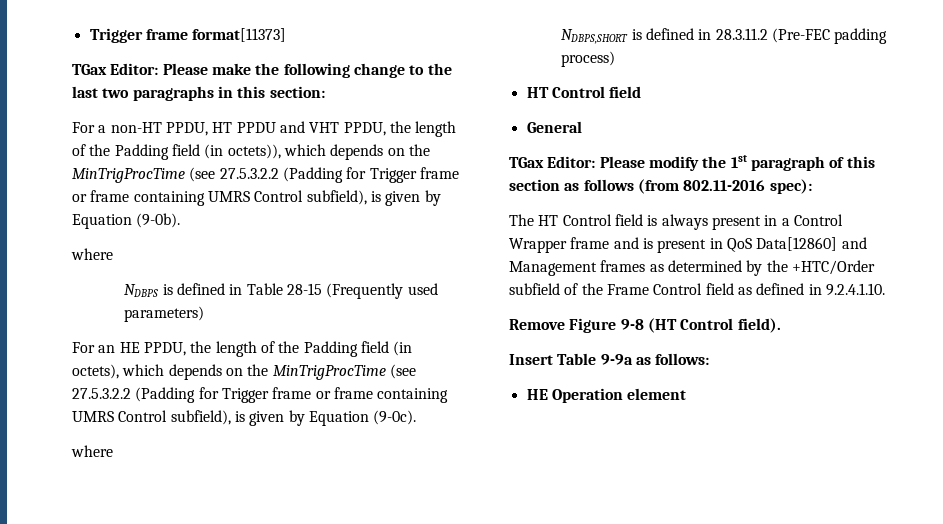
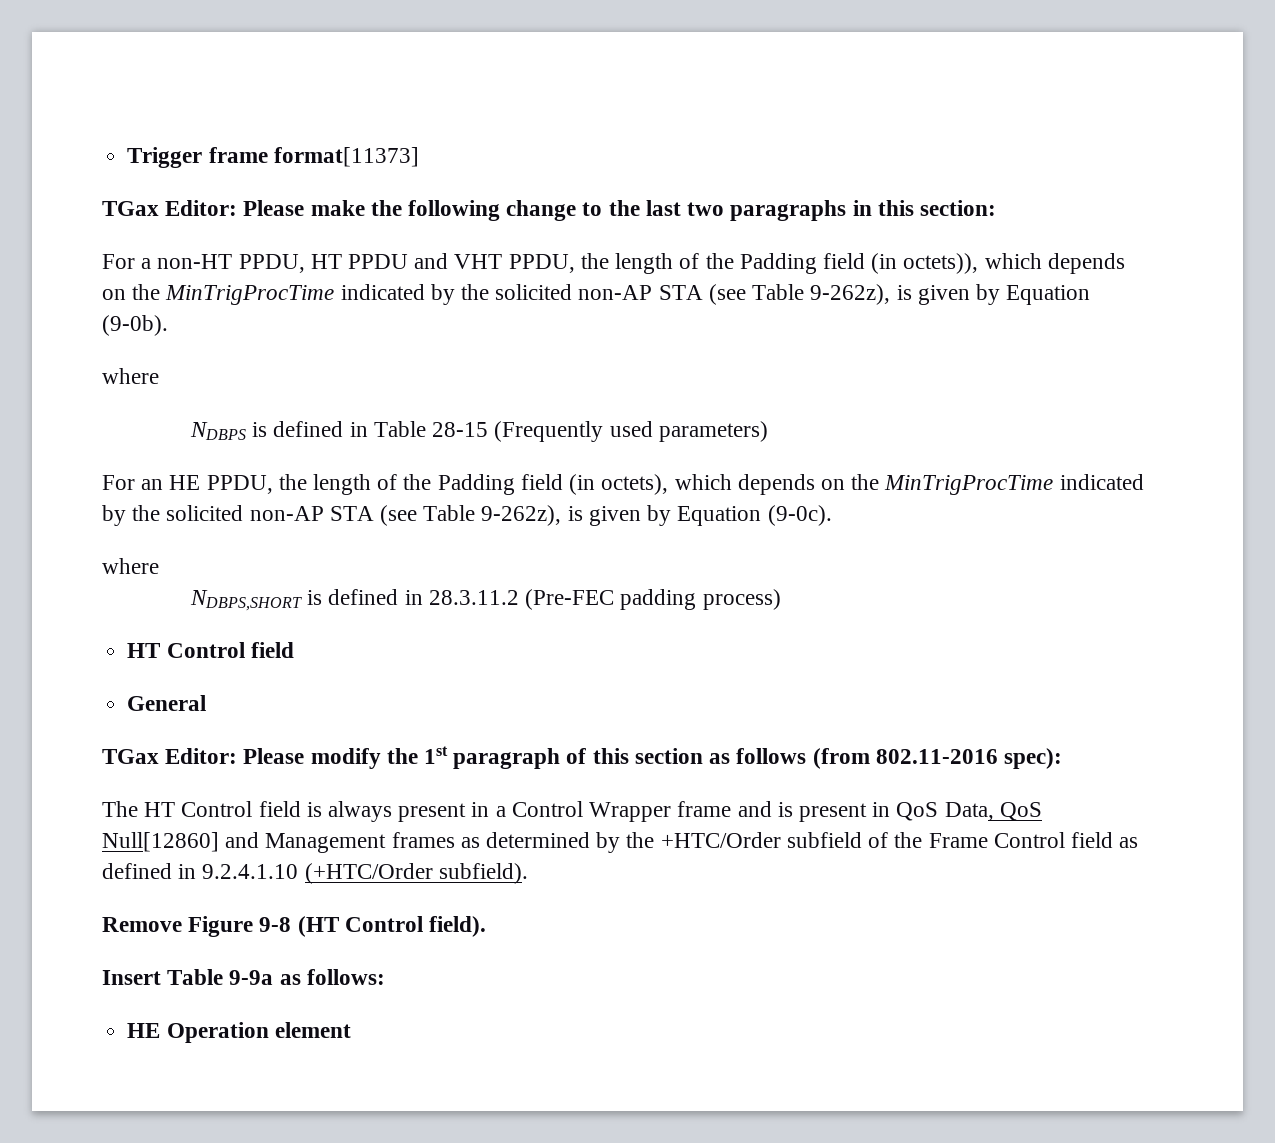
- For a non-HT PPDU, HT PPDU and VHT PPDU, the length of the Padding field (in octets)), which depends on the MinTrigProcTime (see 27.5.3.2.2 (Padding for Trigger frame or frame containing UMRS Control subfield), is given by Equation (9-0b).
+ For a non-HT PPDU, HT PPDU and VHT PPDU, the length of the Padding field (in octets)), which depends on the MinTrigProcTime indicated by the solicited non-AP STA (see Table 9-262z), is given by Equation (9-0b).
- For an HE PPDU, the length of the Padding field (in octets), which depends on the MinTrigProcTime (see 27.5.3.2.2 (Padding for Trigger frame or frame containing UMRS Control subfield), is given by Equation (9-0c).
+ For an HE PPDU, the length of the Padding field (in octets), which depends on the MinTrigProcTime indicated by the solicited non-AP STA (see Table 9-262z), is given by Equation (9-0c).
- The HT Control field is always present in a Control Wrapper frame and is present in QoS Data[12860] and Management frames as determined by the +HTC/Order subfield of the Frame Control field as defined in 9.2.4.1.10.
+ The HT Control field is always present in a Control Wrapper frame and is present in QoS Data, QoS Null[12860] and Management frames as determined by the +HTC/Order subfield of the Frame Control field as defined in 9.2.4.1.10 (+HTC/Order subfield).

